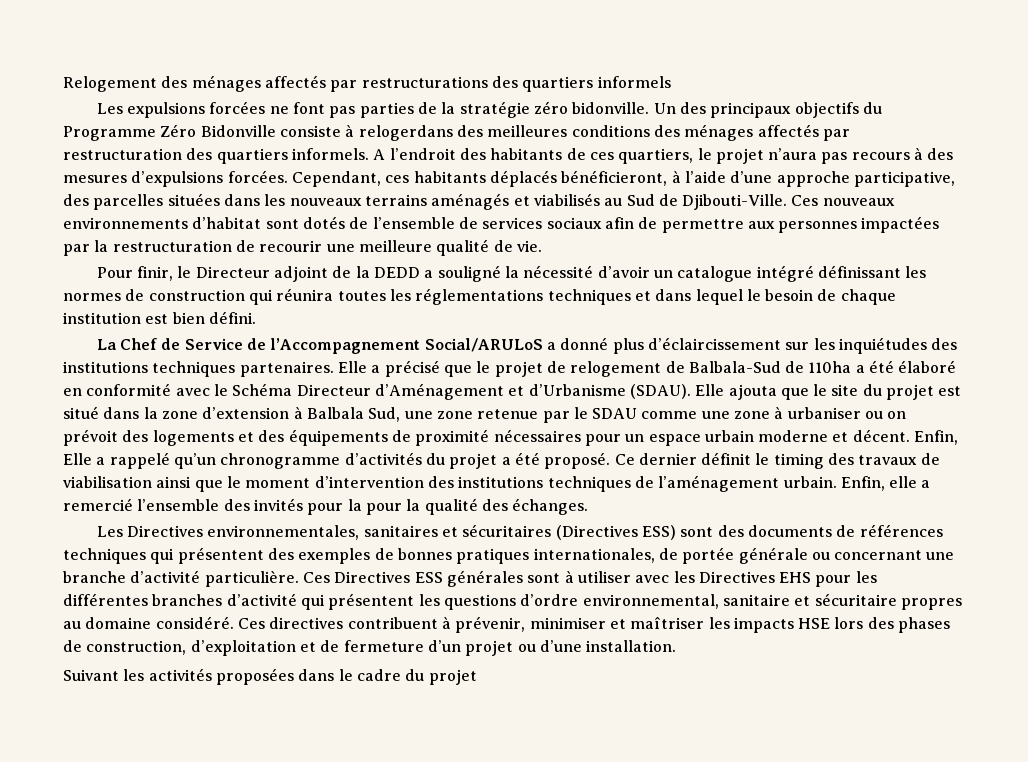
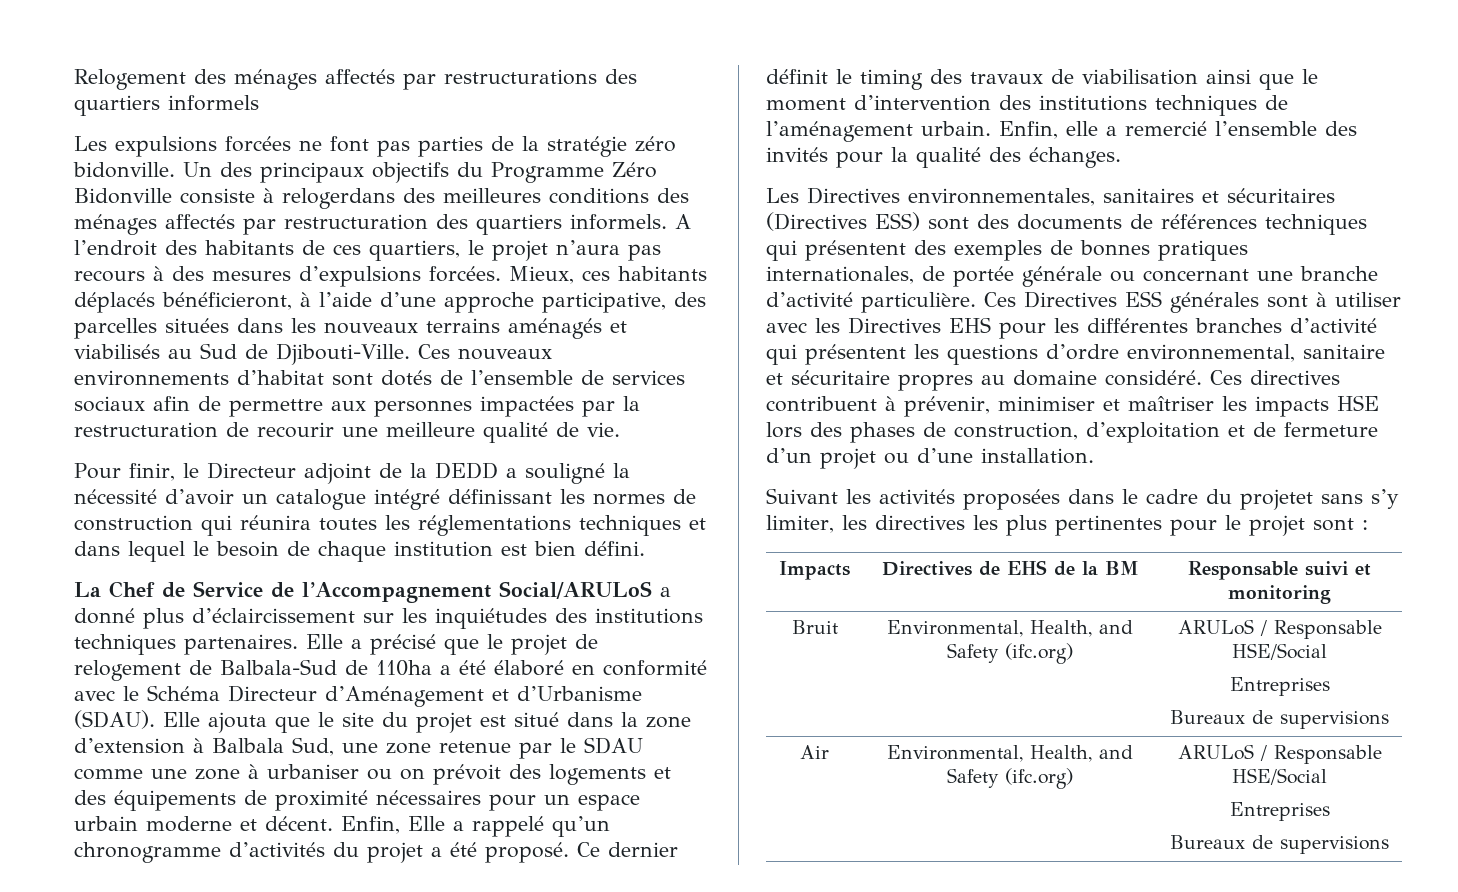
- Cependant, ces habitants déplacés bénéficieront, à l’aide d’une approche participative, des parcelles situées dans les nouveaux terrains aménagés et viabilisés au Sud de Djibouti-Ville.
+ Mieux, ces habitants déplacés bénéficieront, à l’aide d’une approche participative, des parcelles situées dans les nouveaux terrains aménagés et viabilisés au Sud de Djibouti-Ville.
- Enfin, elle a remercié l’ensemble des invités pour la pour la qualité des échanges.
+ Enfin, elle a remercié l’ensemble des invités pour la qualité des échanges.
- Suivant les activités proposées dans le cadre du projet
+ Suivant les activités proposées dans le cadre du projetet sans s’y limiter, les directives les plus pertinentes pour le projet sont :
+ Impacts | Directives de EHS de la BM | Responsable suivi et monitoring
+ Bruit | Environmental, Health, and Safety (ifc.org) | ARULoS / Responsable HSE/Social
+ Entreprises
+ Bureaux de supervisions
+ Air | Environmental, Health, and Safety (ifc.org) | ARULoS / Responsable HSE/Social
+ Entreprises
+ Bureaux de supervisions

